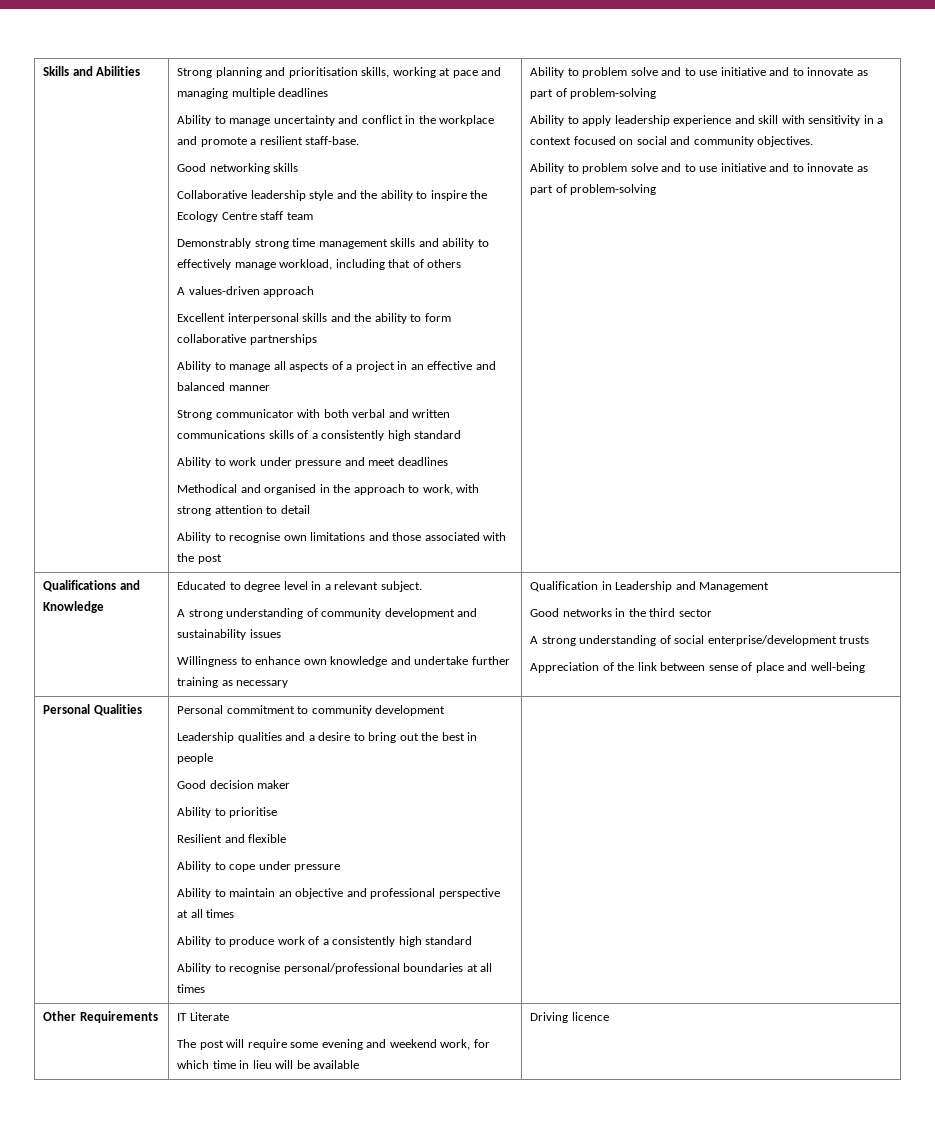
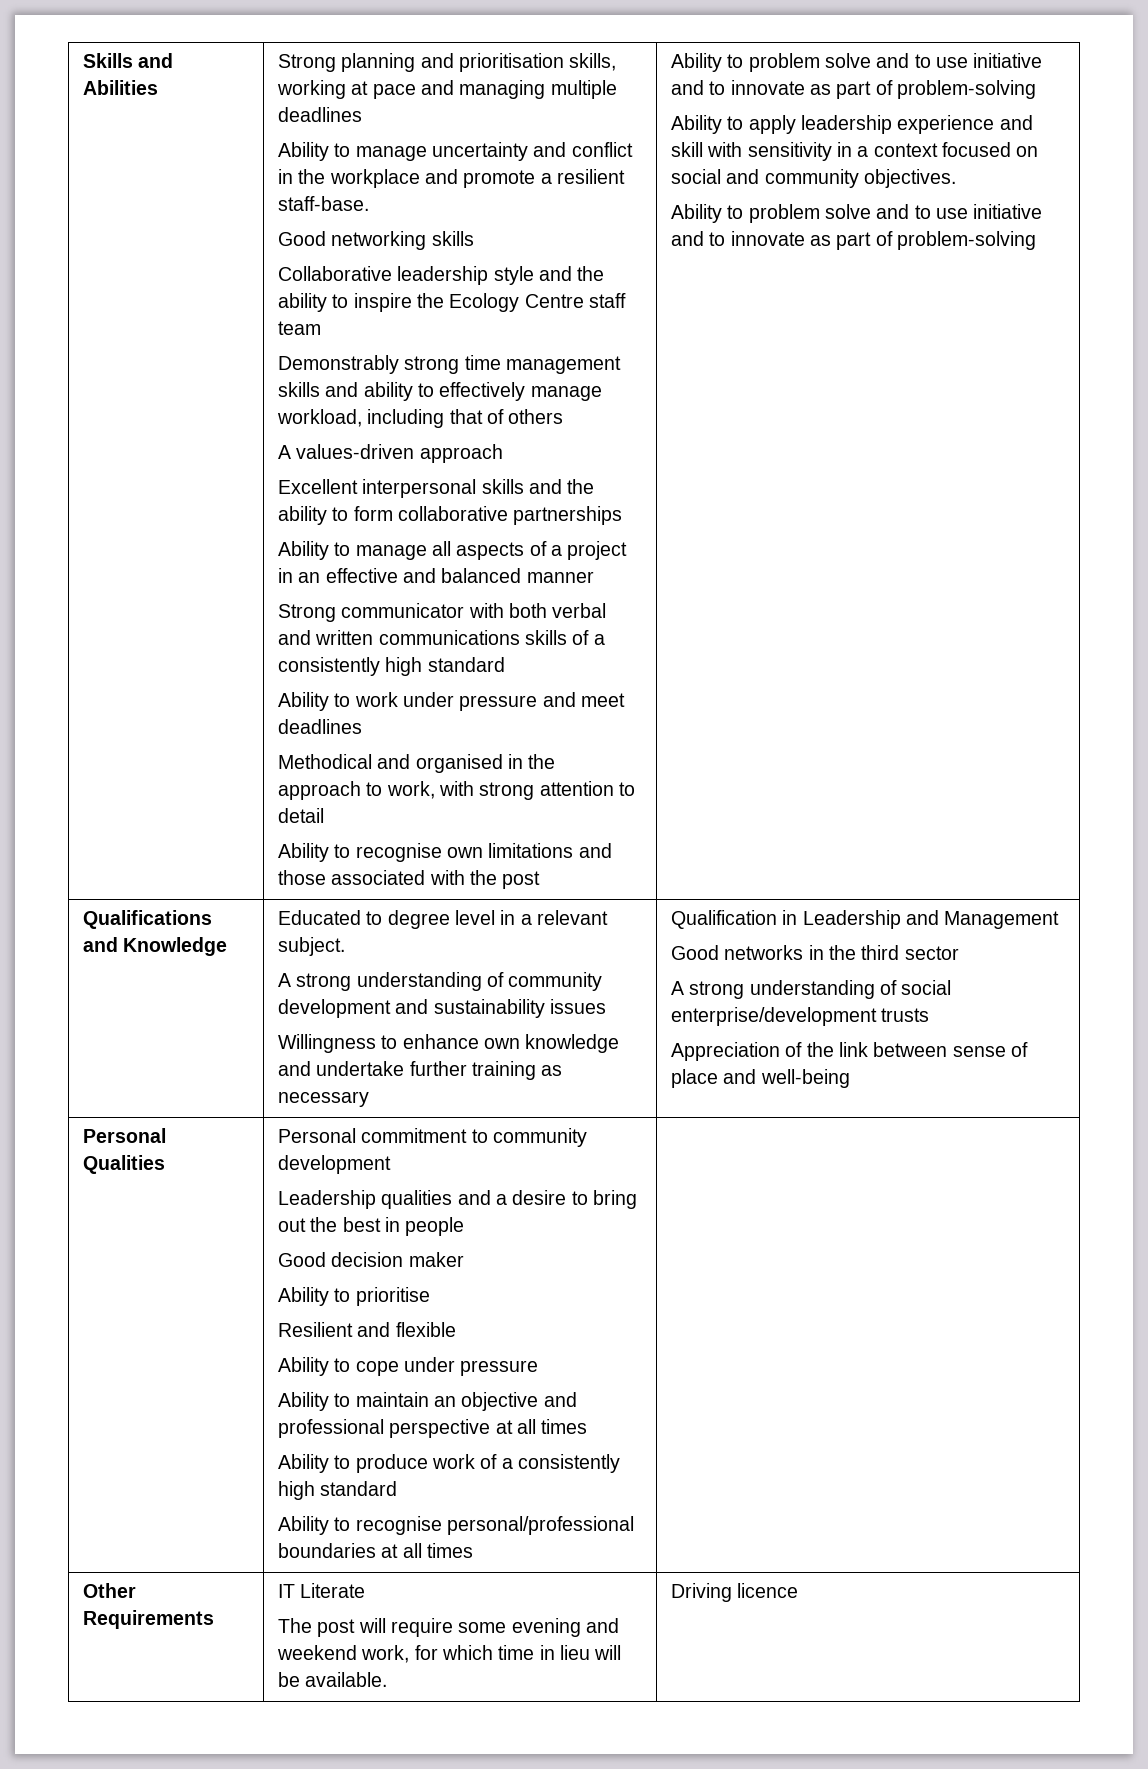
  Other Requirements | IT Literate
- The post will require some evening and weekend work, for which time in lieu will be available | Driving licence
+ The post will require some evening and weekend work, for which time in lieu will be available. | Driving licence

